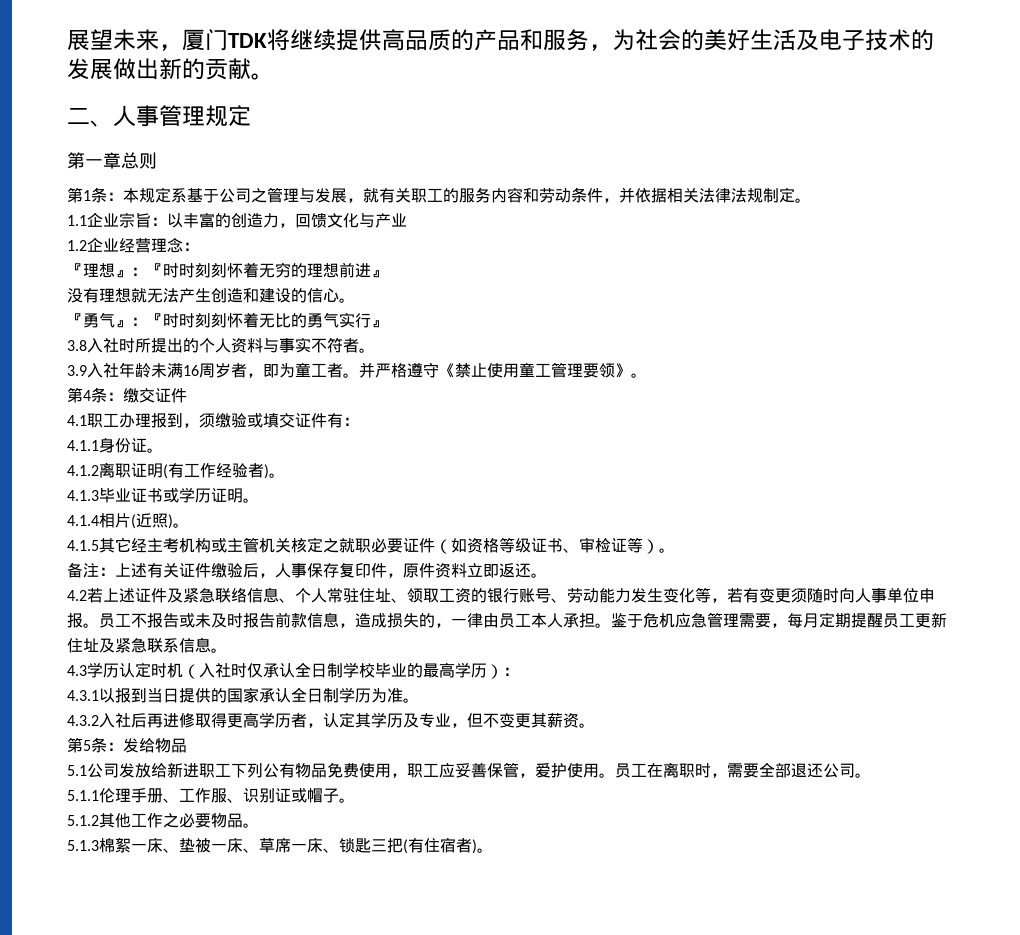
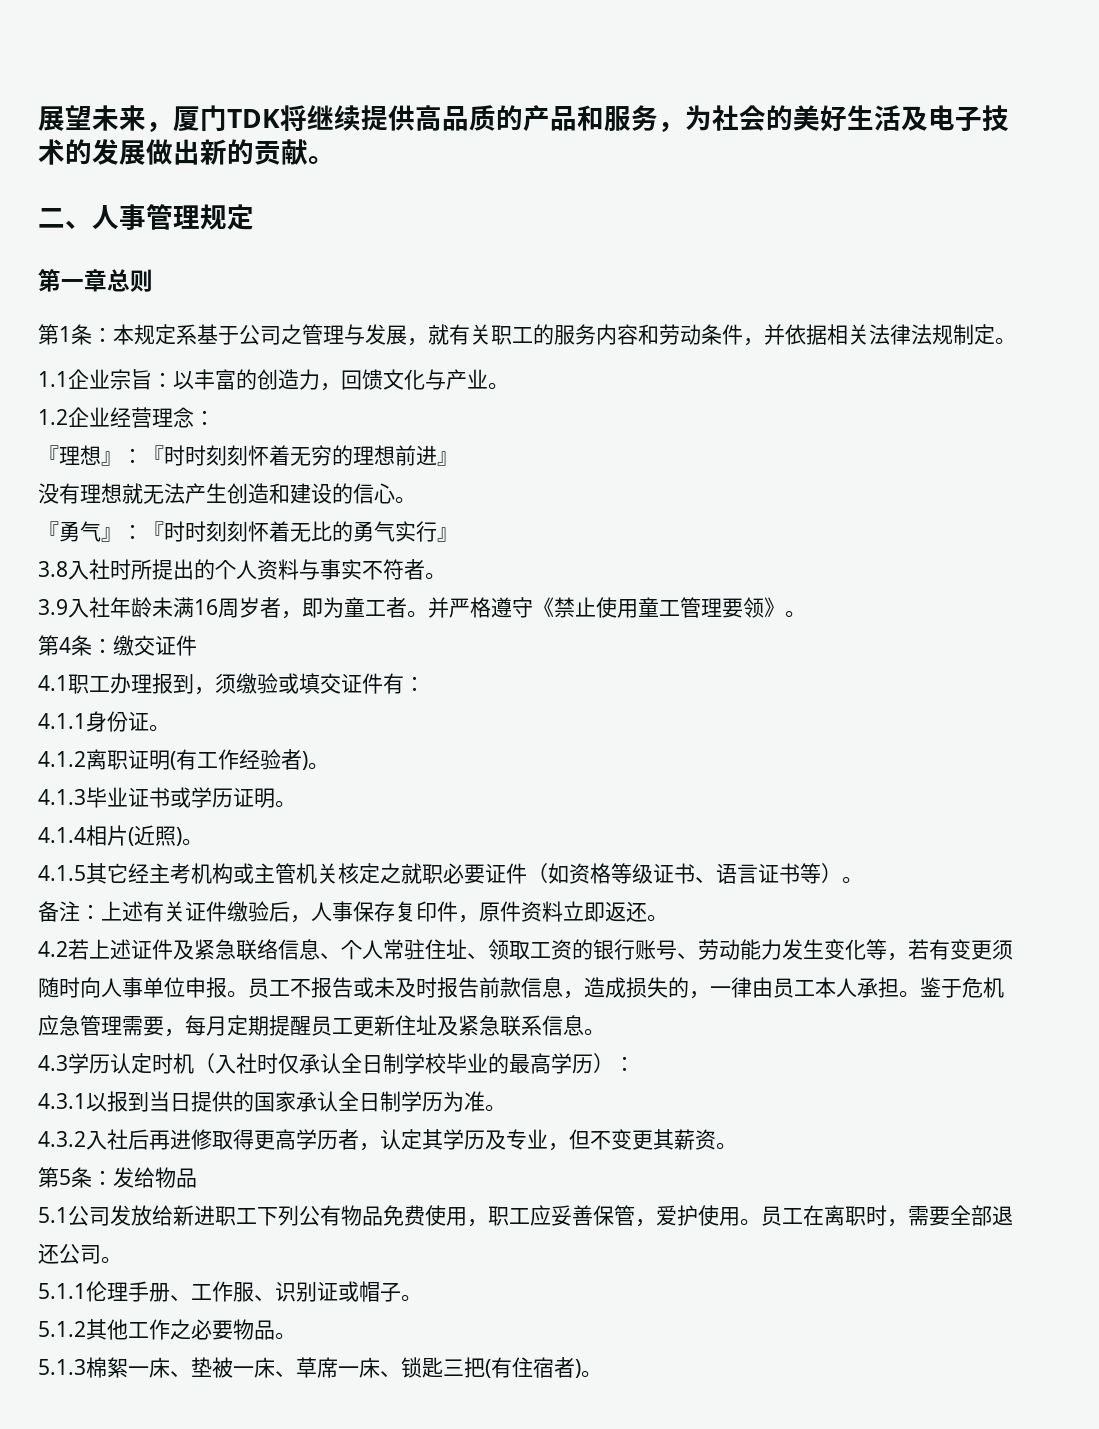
- 1.1企业宗旨：以丰富的创造力，回馈文化与产业
+ 1.1企业宗旨：以丰富的创造力，回馈文化与产业。
- 4.1.5其它经主考机构或主管机关核定之就职必要证件（如资格等级证书、审检证等）。
+ 4.1.5其它经主考机构或主管机关核定之就职必要证件（如资格等级证书、语言证书等）。

